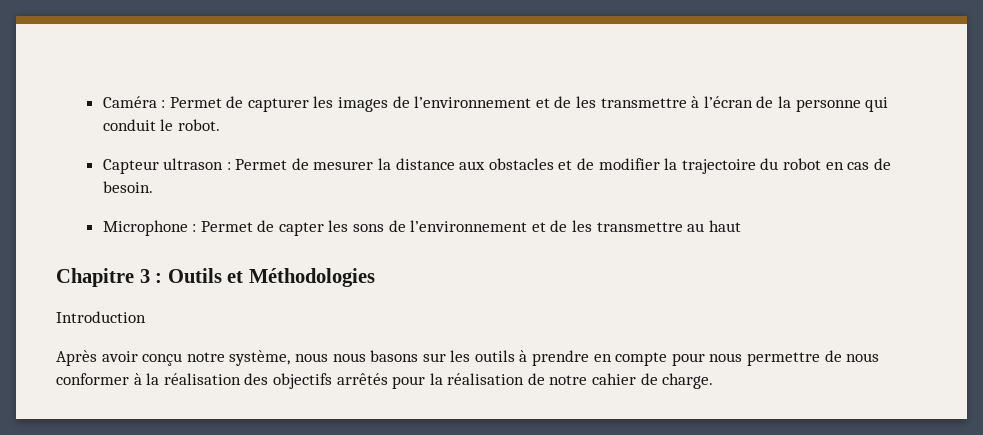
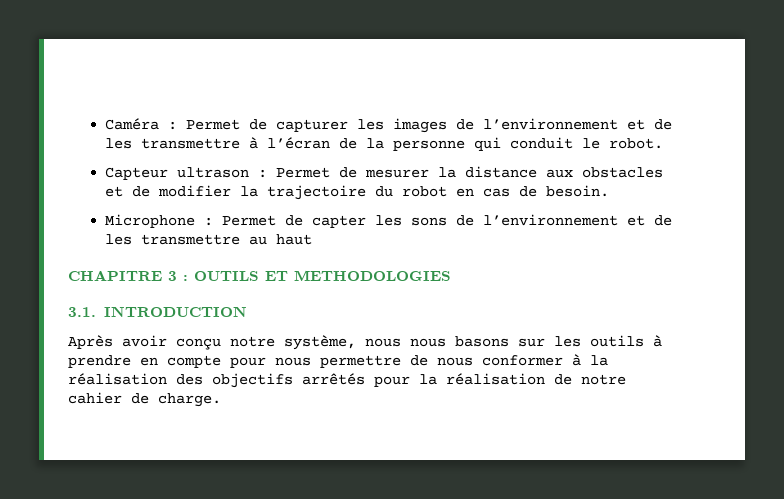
- Chapitre 3 : Outils et Méthodologies
- Introduction
+ CHAPITRE 3 : OUTILS ET METHODOLOGIES
+ 3.1. INTRODUCTION

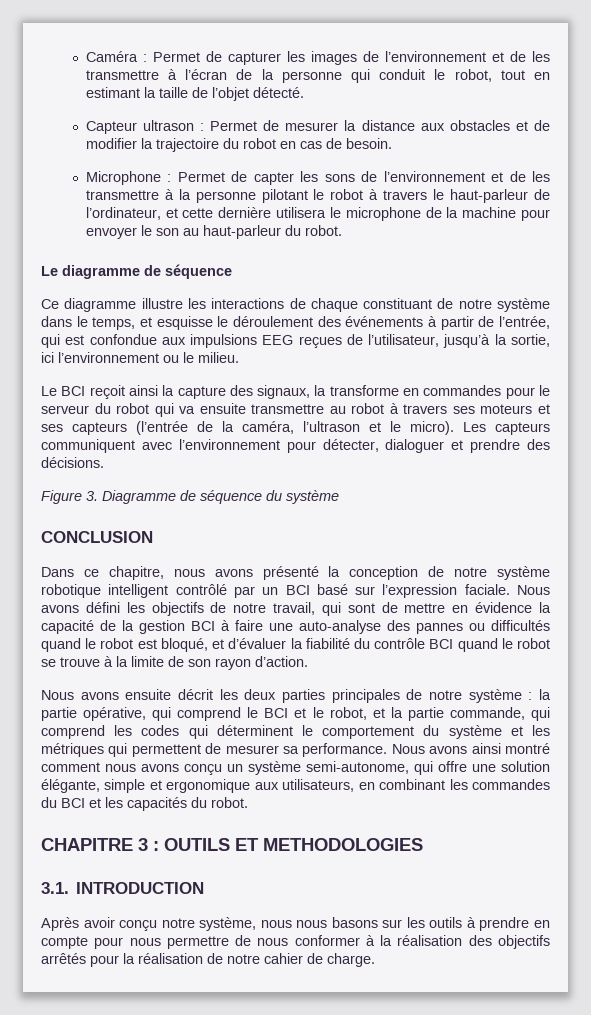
- Caméra : Permet de capturer les images de l’environnement et de les transmettre à l’écran de la personne qui conduit le robot.
+ Caméra : Permet de capturer les images de l’environnement et de les transmettre à l’écran de la personne qui conduit le robot, tout en estimant la taille de l’objet détecté.
- Microphone : Permet de capter les sons de l’environnement et de les transmettre au haut
+ Microphone : Permet de capter les sons de l’environnement et de les transmettre à la personne pilotant le robot à travers le haut-parleur de l’ordinateur, et cette dernière utilisera le microphone de la machine pour envoyer le son au haut-parleur du robot.
+ Le diagramme de séquence
+ Ce diagramme illustre les interactions de chaque constituant de notre système dans le temps, et esquisse le déroulement des événements à partir de l’entrée, qui est confondue aux impulsions EEG reçues de l’utilisateur, jusqu’à la sortie, ici l’environnement ou le milieu.
+ Le BCI reçoit ainsi la capture des signaux, la transforme en commandes pour le serveur du robot qui va ensuite transmettre au robot à travers ses moteurs et ses capteurs (l’entrée de la caméra, l’ultrason et le micro). Les capteurs communiquent avec l’environnement pour détecter, dialoguer et prendre des décisions.
+ Figure 3. Diagramme de séquence du système
+ CONCLUSION
+ Dans ce chapitre, nous avons présenté la conception de notre système robotique intelligent contrôlé par un BCI basé sur l’expression faciale. Nous avons défini les objectifs de notre travail, qui sont de mettre en évidence la capacité de la gestion BCI à faire une auto-analyse des pannes ou difficultés quand le robot est bloqué, et d’évaluer la fiabilité du contrôle BCI quand le robot se trouve à la limite de son rayon d’action.
+ Nous avons ensuite décrit les deux parties principales de notre système : la partie opérative, qui comprend le BCI et le robot, et la partie commande, qui comprend les codes qui déterminent le comportement du système et les métriques qui permettent de mesurer sa performance. Nous avons ainsi montré comment nous avons conçu un système semi-autonome, qui offre une solution élégante, simple et ergonomique aux utilisateurs, en combinant les commandes du BCI et les capacités du robot.

